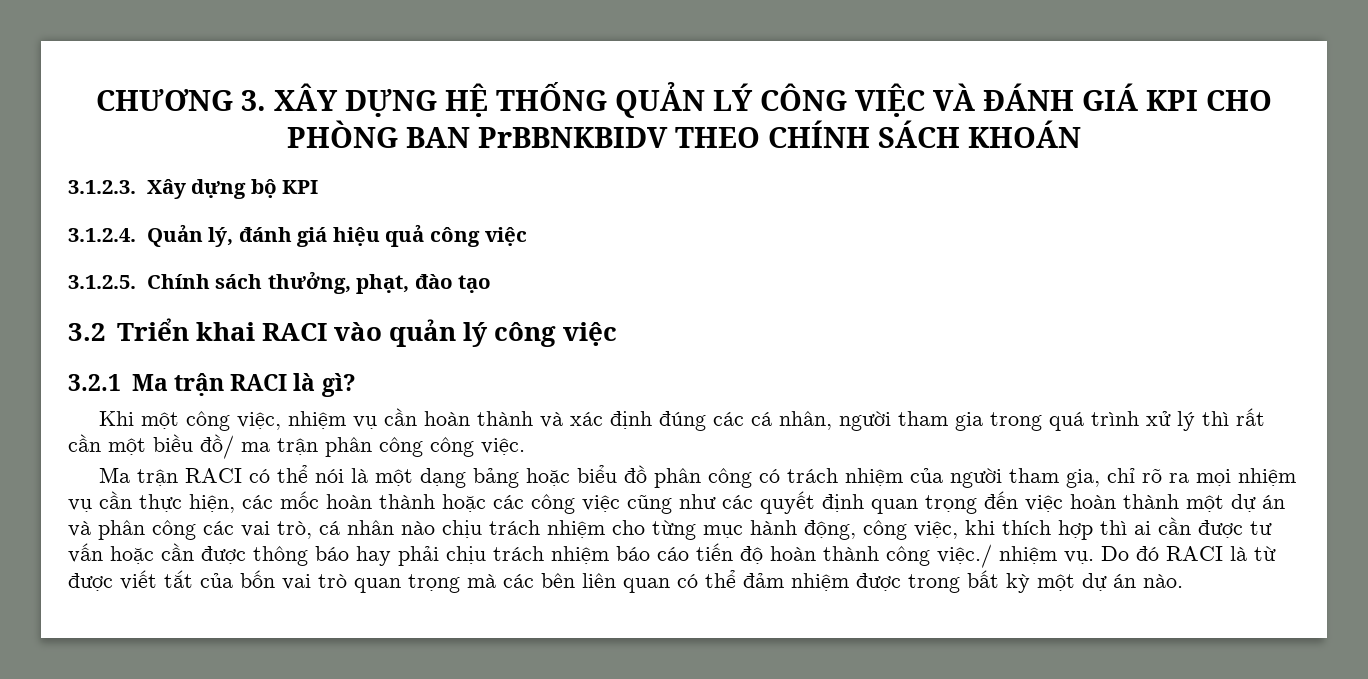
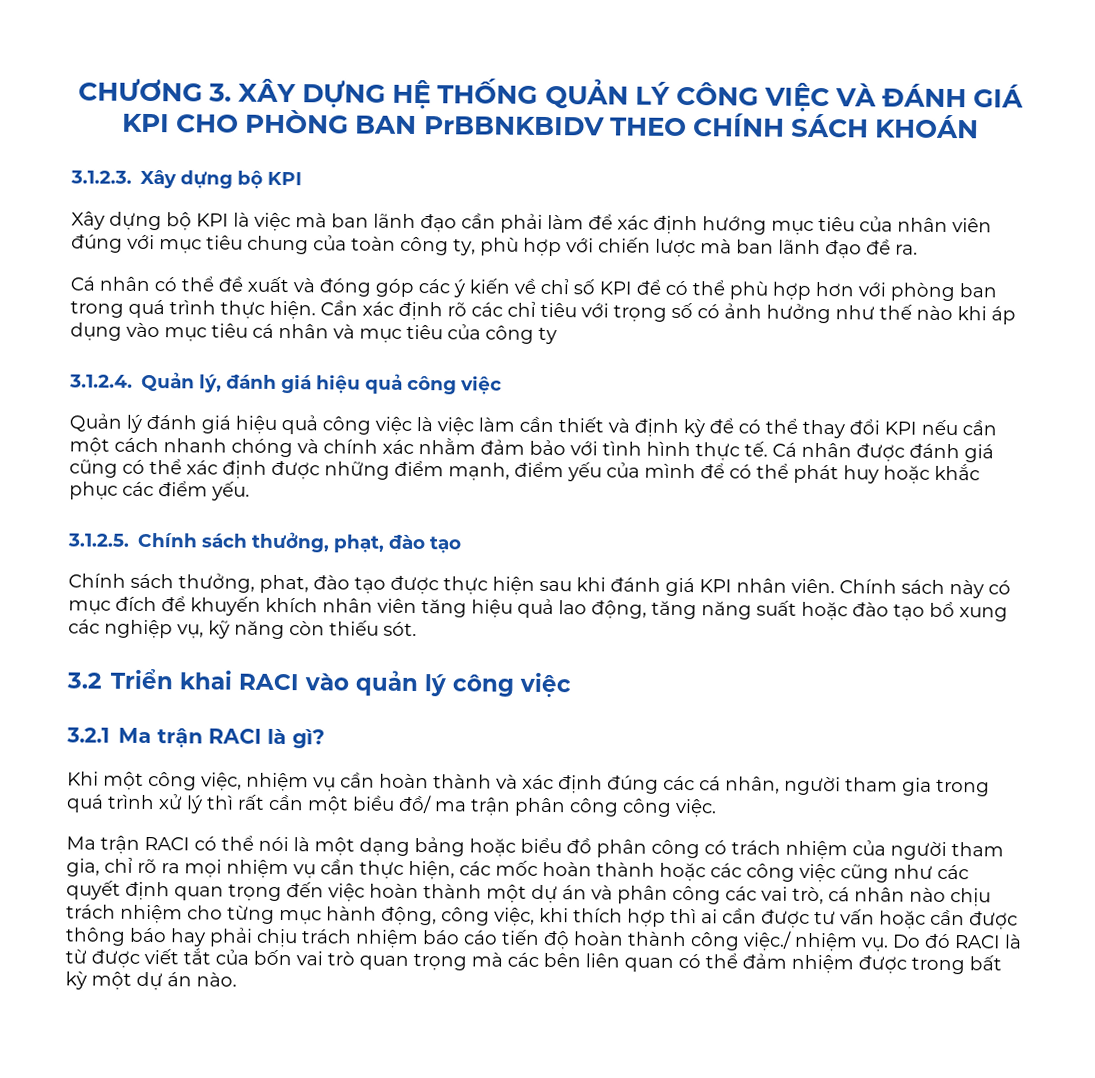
+ Xây dựng bộ KPI là việc mà ban lãnh đạo cần phải làm để xác định hướng mục tiêu của nhân viên đúng với mục tiêu chung của toàn công ty, phù hợp với chiến lược mà ban lãnh đạo đề ra.
+ Cá nhân có thể đề xuất và đóng góp các ý kiến về chỉ số KPI để có thể phù hợp hơn với phòng ban trong quá trình thực hiện. Cần xác định rõ các chỉ tiêu với trọng số có ảnh hưởng như thế nào khi áp dụng vào mục tiêu cá nhân và mục tiêu của công ty
+ Quản lý đánh giá hiệu quả công việc là việc làm cần thiết và định kỳ để có thể thay đổi KPI nếu cần một cách nhanh chóng và chính xác nhằm đảm bảo với tình hình thực tế. Cá nhân được đánh giá cũng có thể xác định được những điểm mạnh, điểm yếu của mình để có thể phát huy hoặc khắc phục các điểm yếu.
+ Chính sách thưởng, phat, đào tạo được thực hiện sau khi đánh giá KPI nhân viên. Chính sách này có mục đích để khuyến khích nhân viên tăng hiệu quả lao động, tăng năng suất hoặc đào tạo bổ xung các nghiệp vụ, kỹ năng còn thiếu sót.

